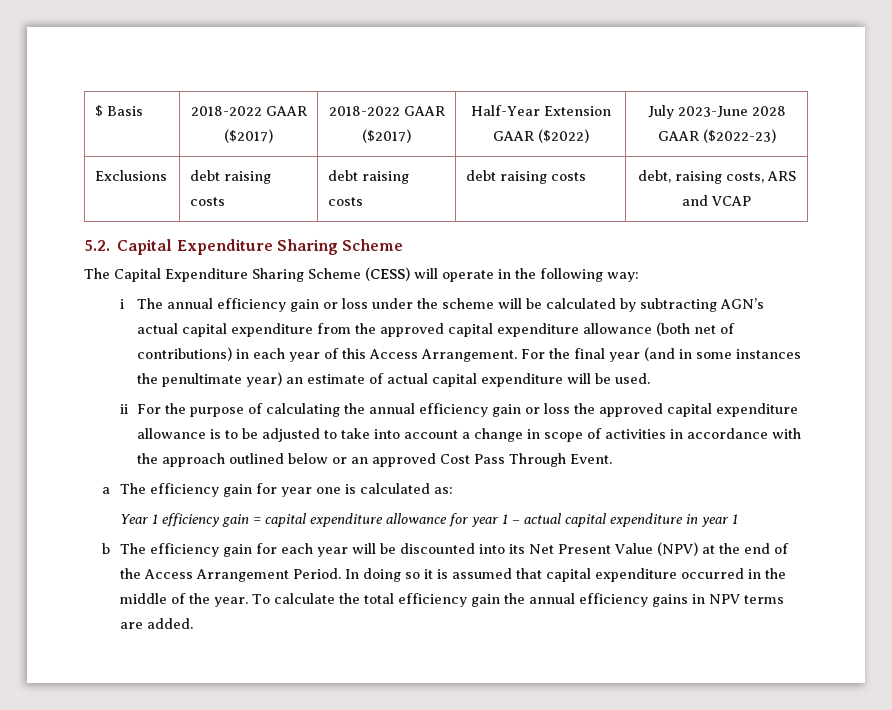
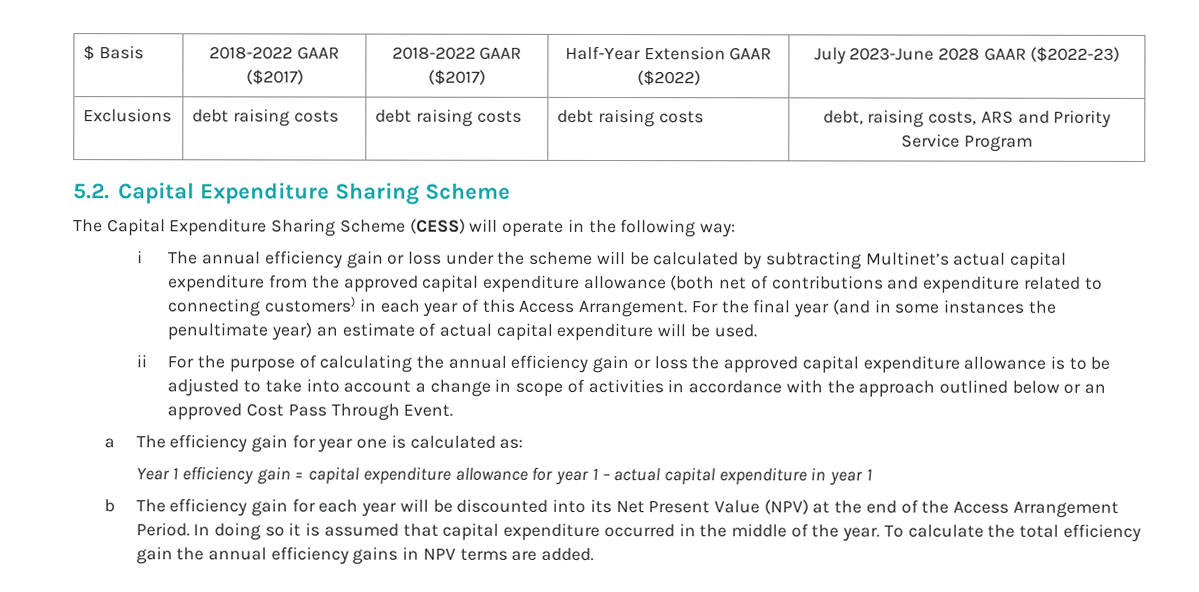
- Exclusions | debt raising costs | debt raising costs | debt raising costs | debt, raising costs, ARS and VCAP
+ Exclusions | debt raising costs | debt raising costs | debt raising costs | debt, raising costs, ARS and Priority Service Program
- i The annual efficiency gain or loss under the scheme will be calculated by subtracting AGN’s actual capital expenditure from the approved capital expenditure allowance (both net of contributions) in each year of this Access Arrangement.
+ i The annual efficiency gain or loss under the scheme will be calculated by subtracting Multinet’s actual capital expenditure from the approved capital expenditure allowance (both net of contributions and expenditure related to connecting customers) in each year of this Access Arrangement.

